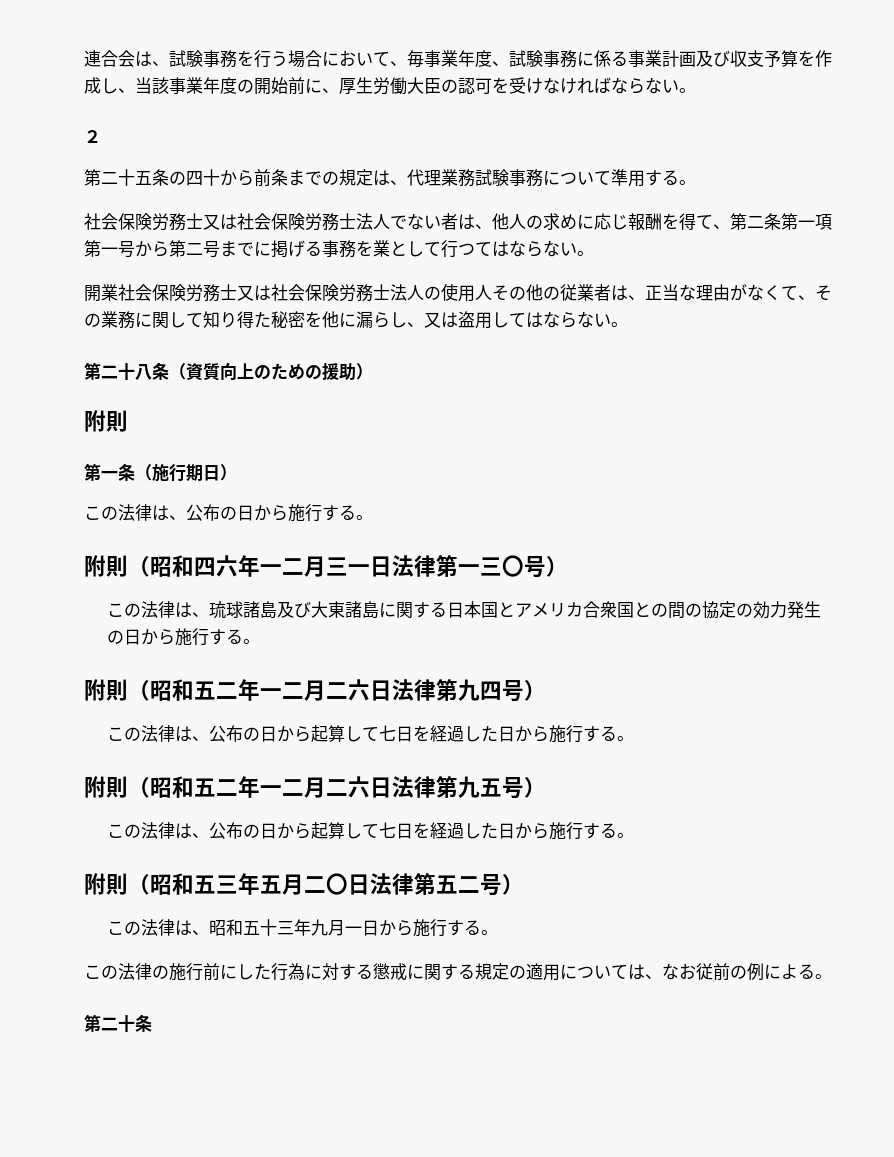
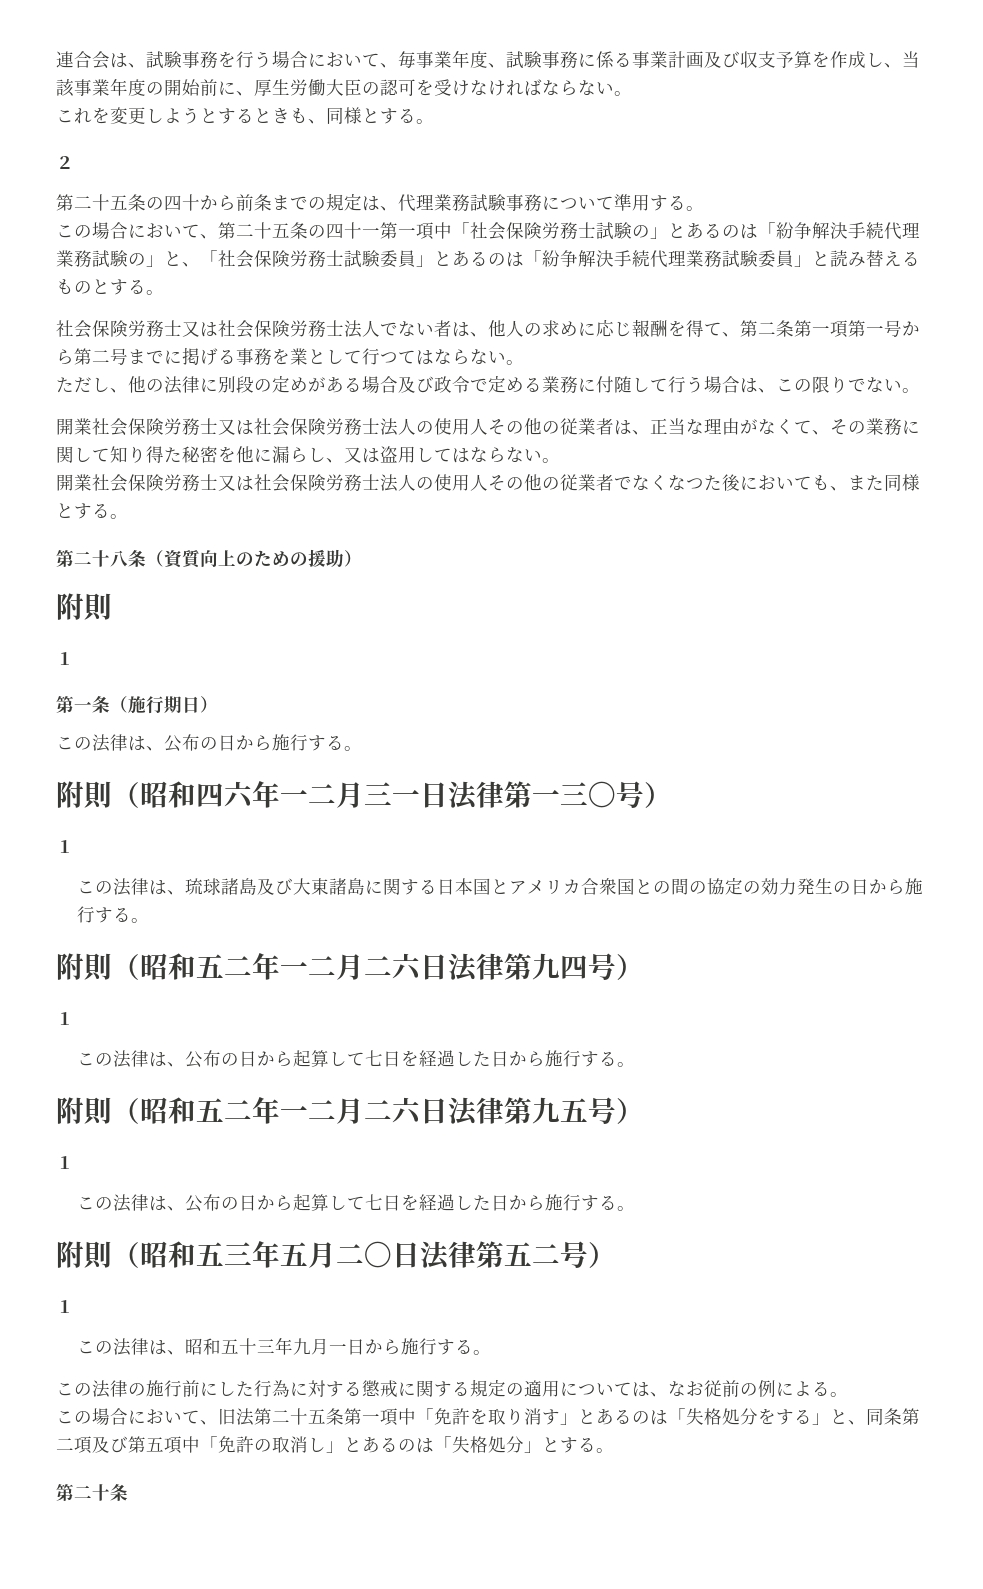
+ これを変更しようとするときも、同様とする。
+ この場合において、第二十五条の四十一第一項中「社会保険労務士試験の」とあるのは「紛争解決手続代理業務試験の」と、「社会保険労務士試験委員」とあるのは「紛争解決手続代理業務試験委員」と読み替えるものとする。
+ ただし、他の法律に別段の定めがある場合及び政令で定める業務に付随して行う場合は、この限りでない。
+ 開業社会保険労務士又は社会保険労務士法人の使用人その他の従業者でなくなつた後においても、また同様とする。
  第二十八条（資質向上のための援助）
  附則
+ １
  附則（昭和四六年一二月三一日法律第一三〇号）
+ １
  附則（昭和五二年一二月二六日法律第九四号）
+ １
  附則（昭和五二年一二月二六日法律第九五号）
+ １
  附則（昭和五三年五月二〇日法律第五二号）
+ １
+ この場合において、旧法第二十五条第一項中「免許を取り消す」とあるのは「失格処分をする」と、同条第二項及び第五項中「免許の取消し」とあるのは「失格処分」とする。

